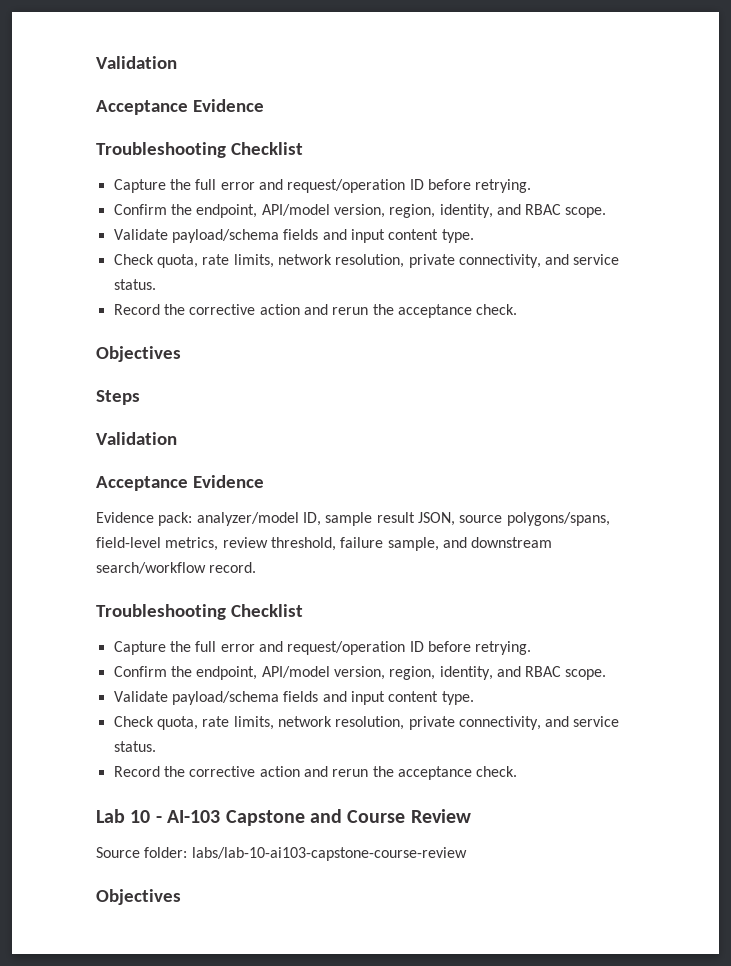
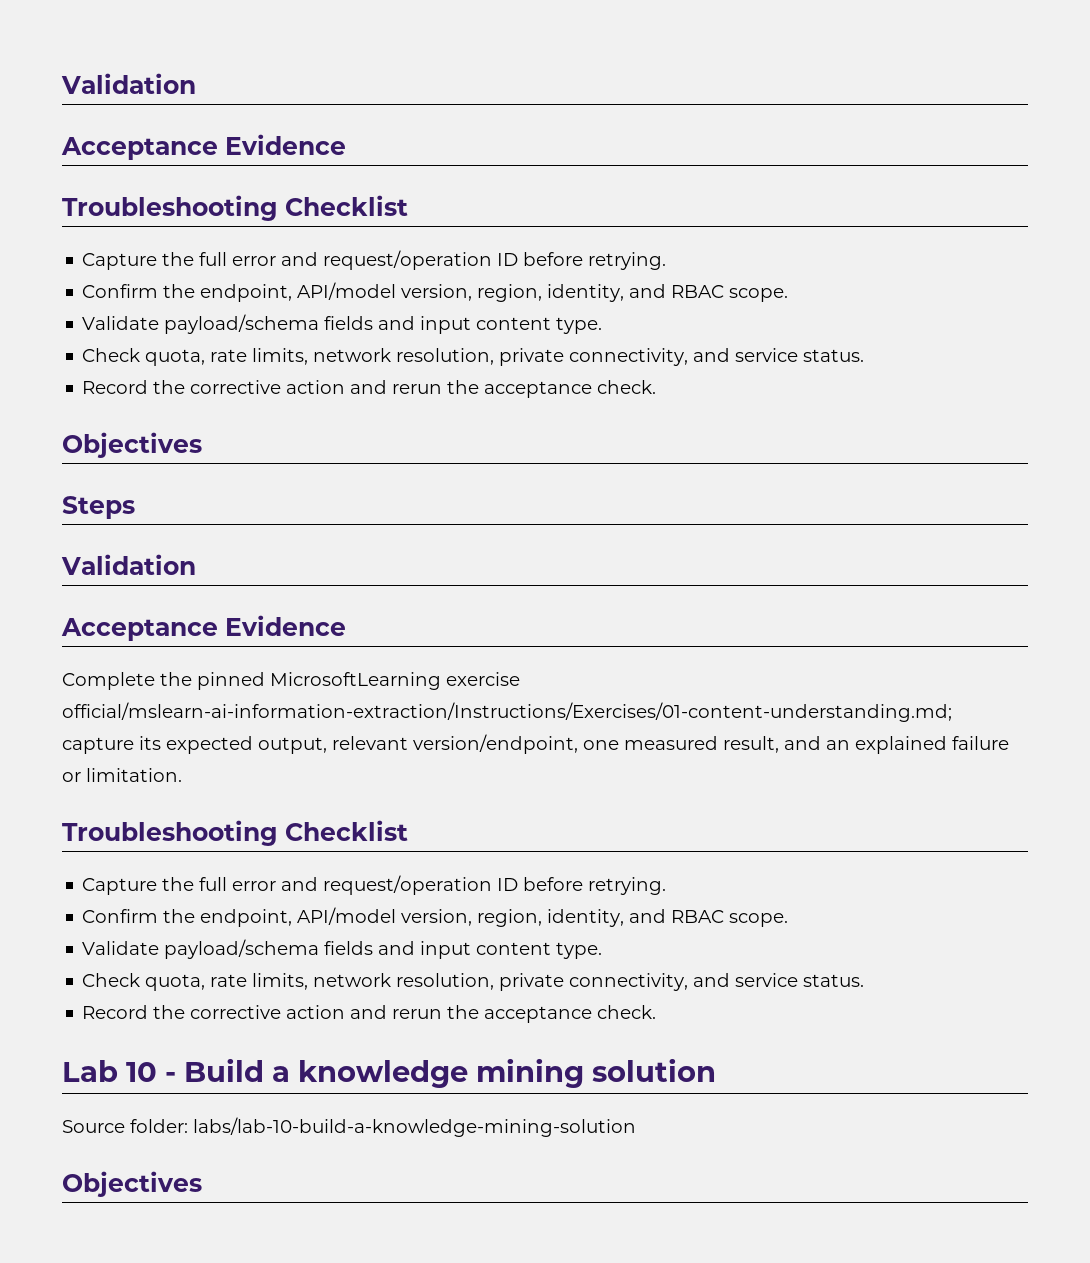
- Evidence pack: analyzer/model ID, sample result JSON, source polygons/spans, field-level metrics, review threshold, failure sample, and downstream search/workflow record.
+ Complete the pinned MicrosoftLearning exercise official/mslearn-ai-information-extraction/Instructions/Exercises/01-content-understanding.md; capture its expected output, relevant version/endpoint, one measured result, and an explained failure or limitation.
- Lab 10 - AI-103 Capstone and Course Review
+ Lab 10 - Build a knowledge mining solution
- Source folder: labs/lab-10-ai103-capstone-course-review
+ Source folder: labs/lab-10-build-a-knowledge-mining-solution

